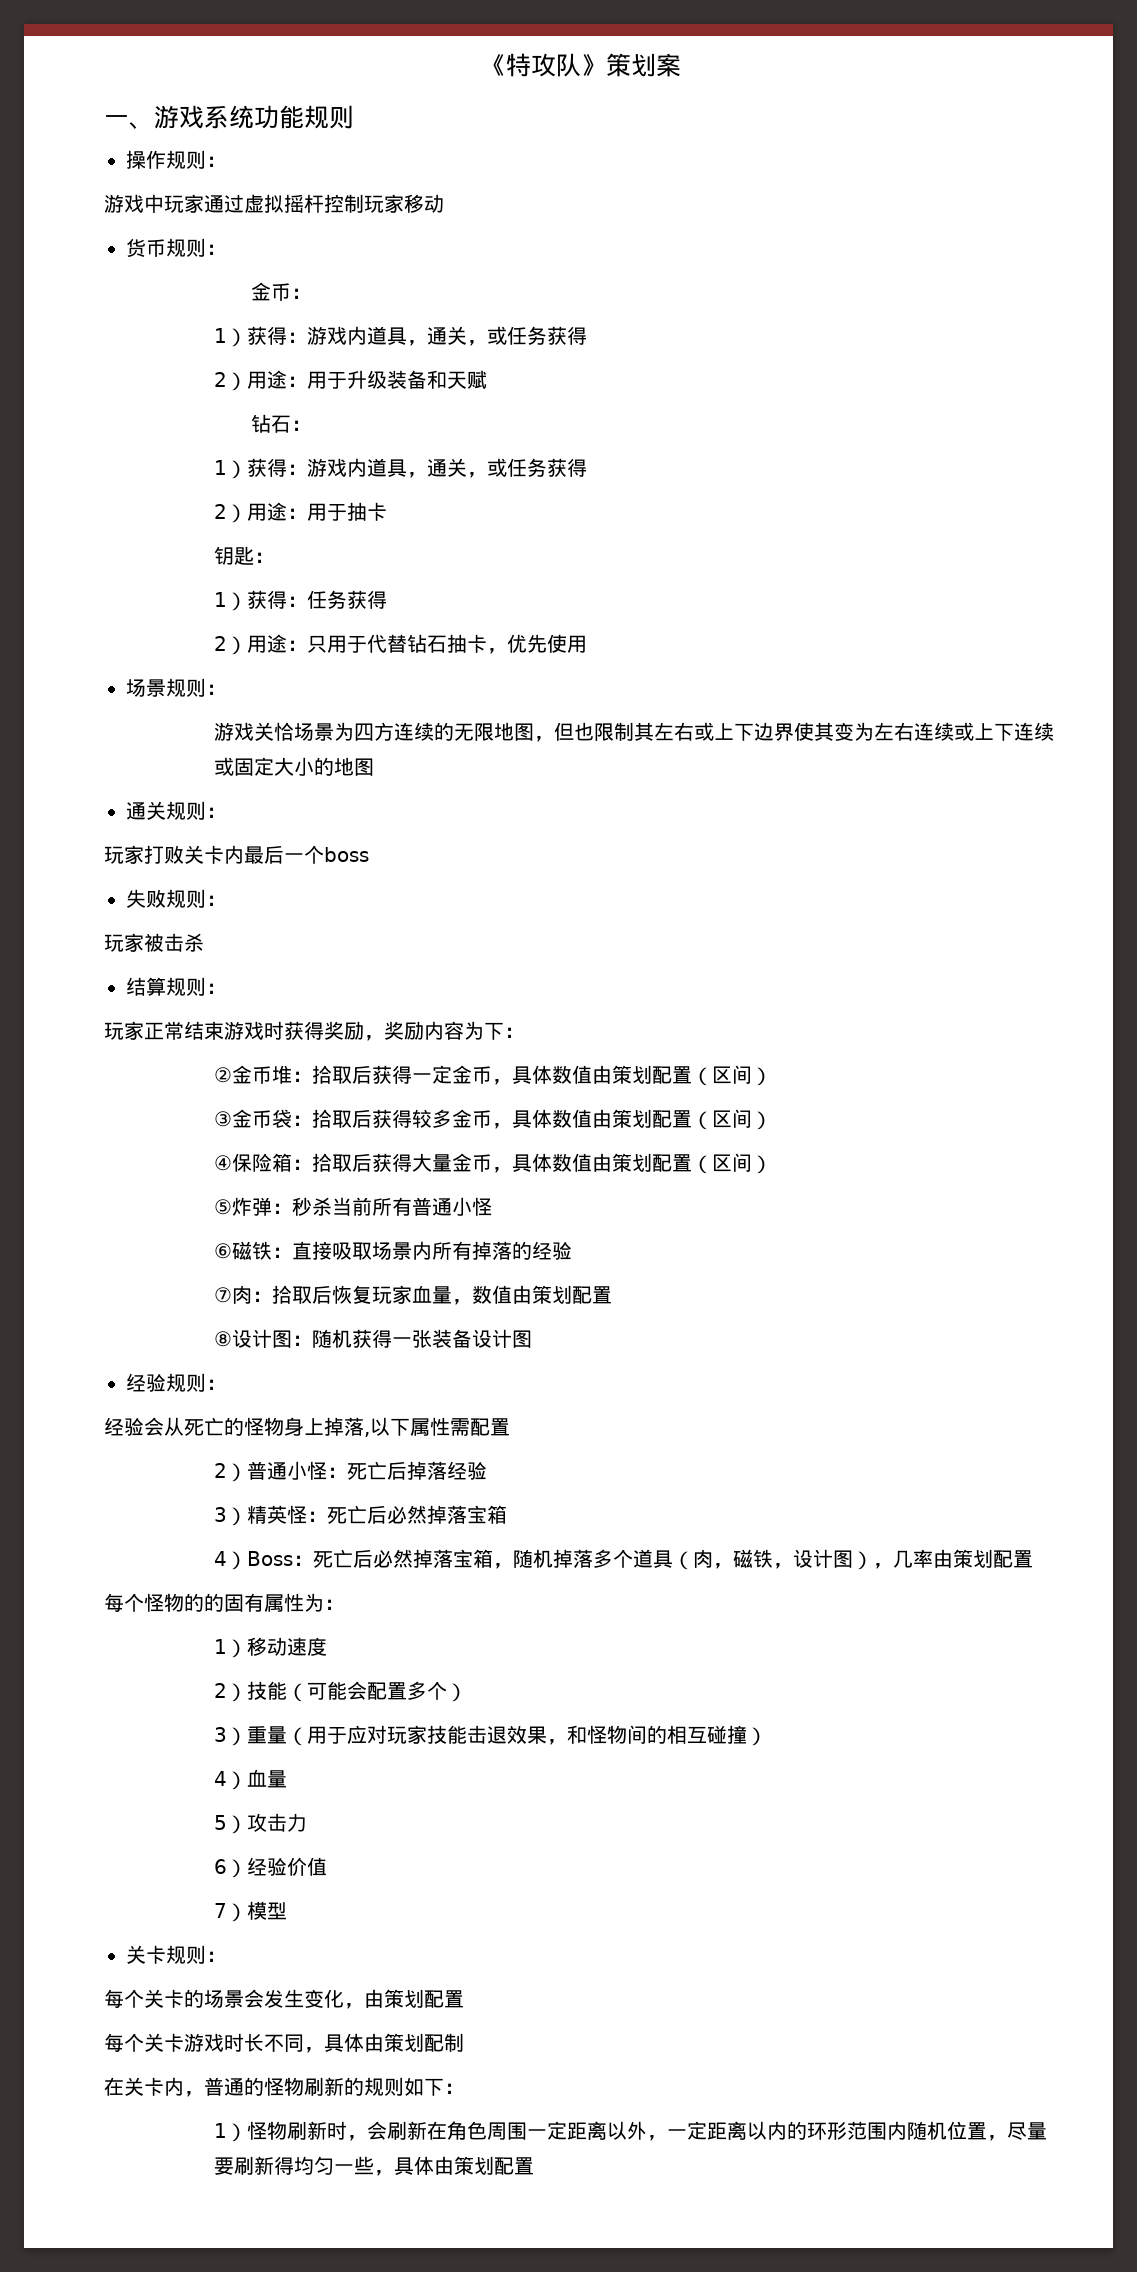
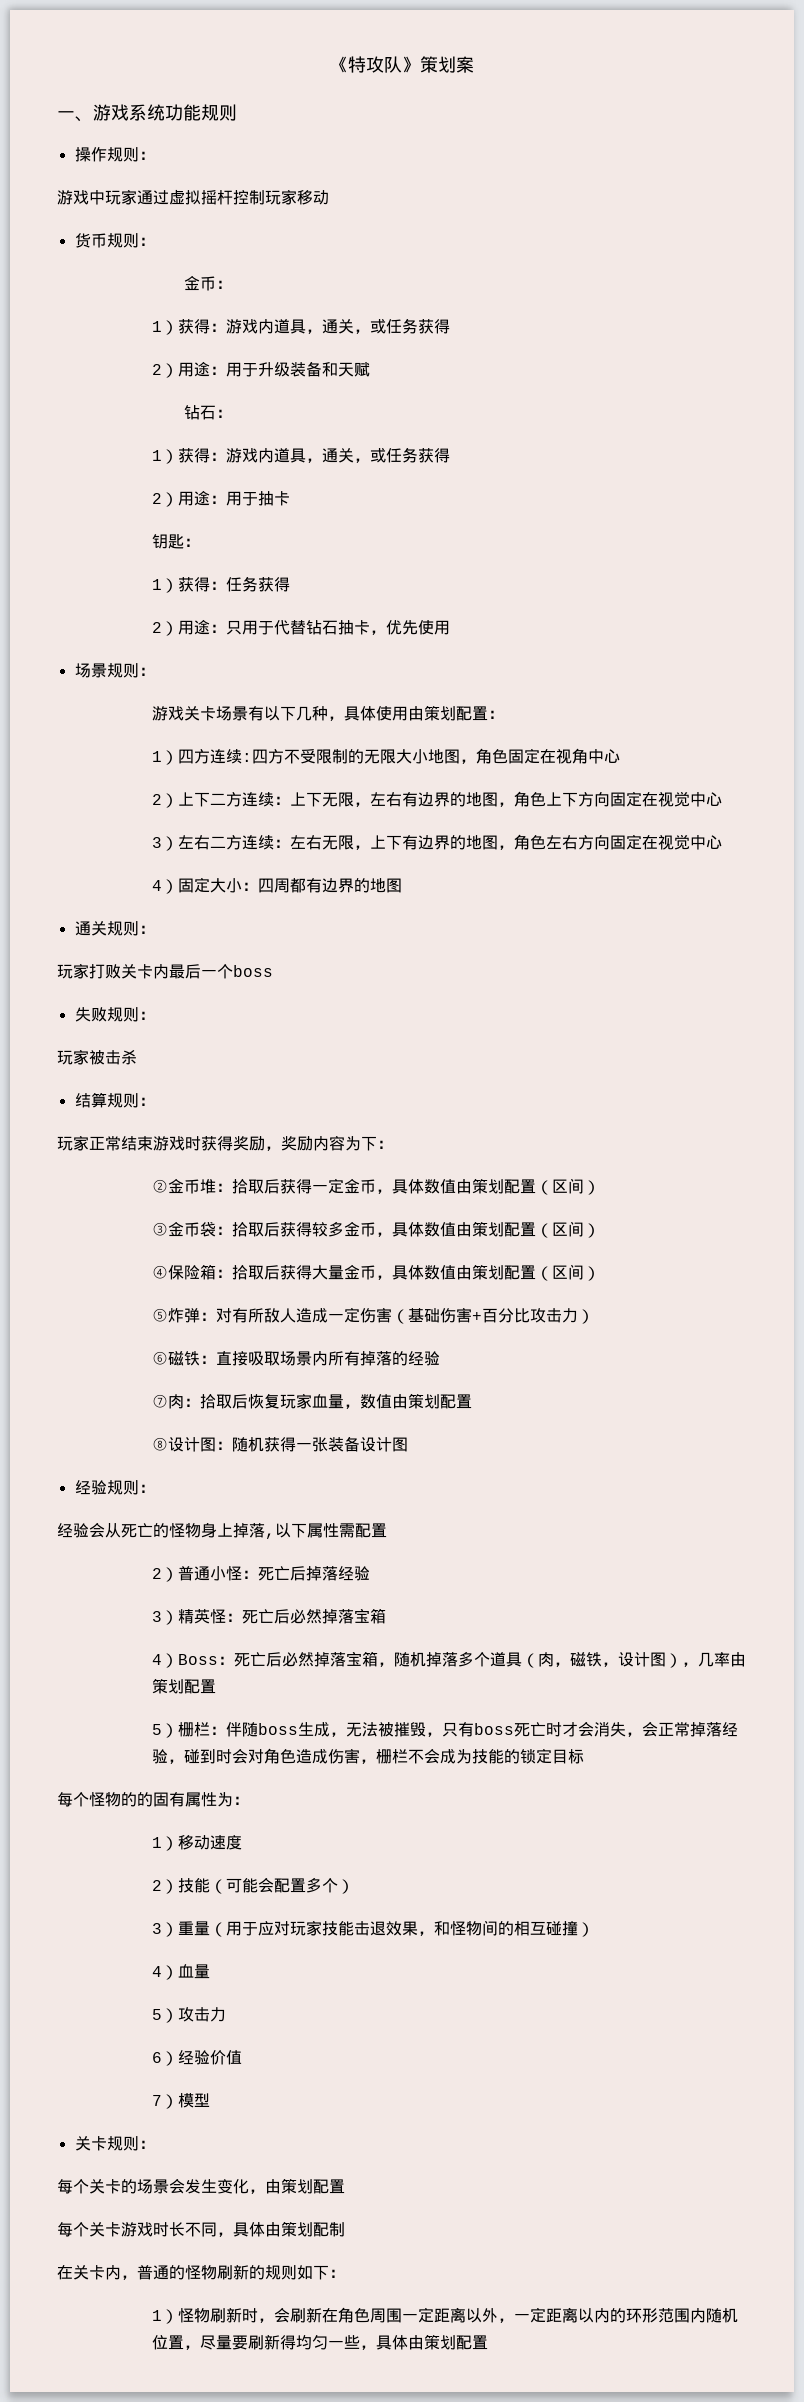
- 游戏关恰场景为四方连续的无限地图，但也限制其左右或上下边界使其变为左右连续或上下连续或固定大小的地图
+ 游戏关卡场景有以下几种，具体使用由策划配置：
+ 1）四方连续:四方不受限制的无限大小地图，角色固定在视角中心
+ 2）上下二方连续：上下无限，左右有边界的地图，角色上下方向固定在视觉中心
+ 3）左右二方连续：左右无限，上下有边界的地图，角色左右方向固定在视觉中心
+ 4）固定大小：四周都有边界的地图
- ⑤炸弹：秒杀当前所有普通小怪
+ ⑤炸弹：对有所敌人造成一定伤害（基础伤害+百分比攻击力）
+ 5）栅栏：伴随boss生成，无法被摧毁，只有boss死亡时才会消失，会正常掉落经验，碰到时会对角色造成伤害，栅栏不会成为技能的锁定目标

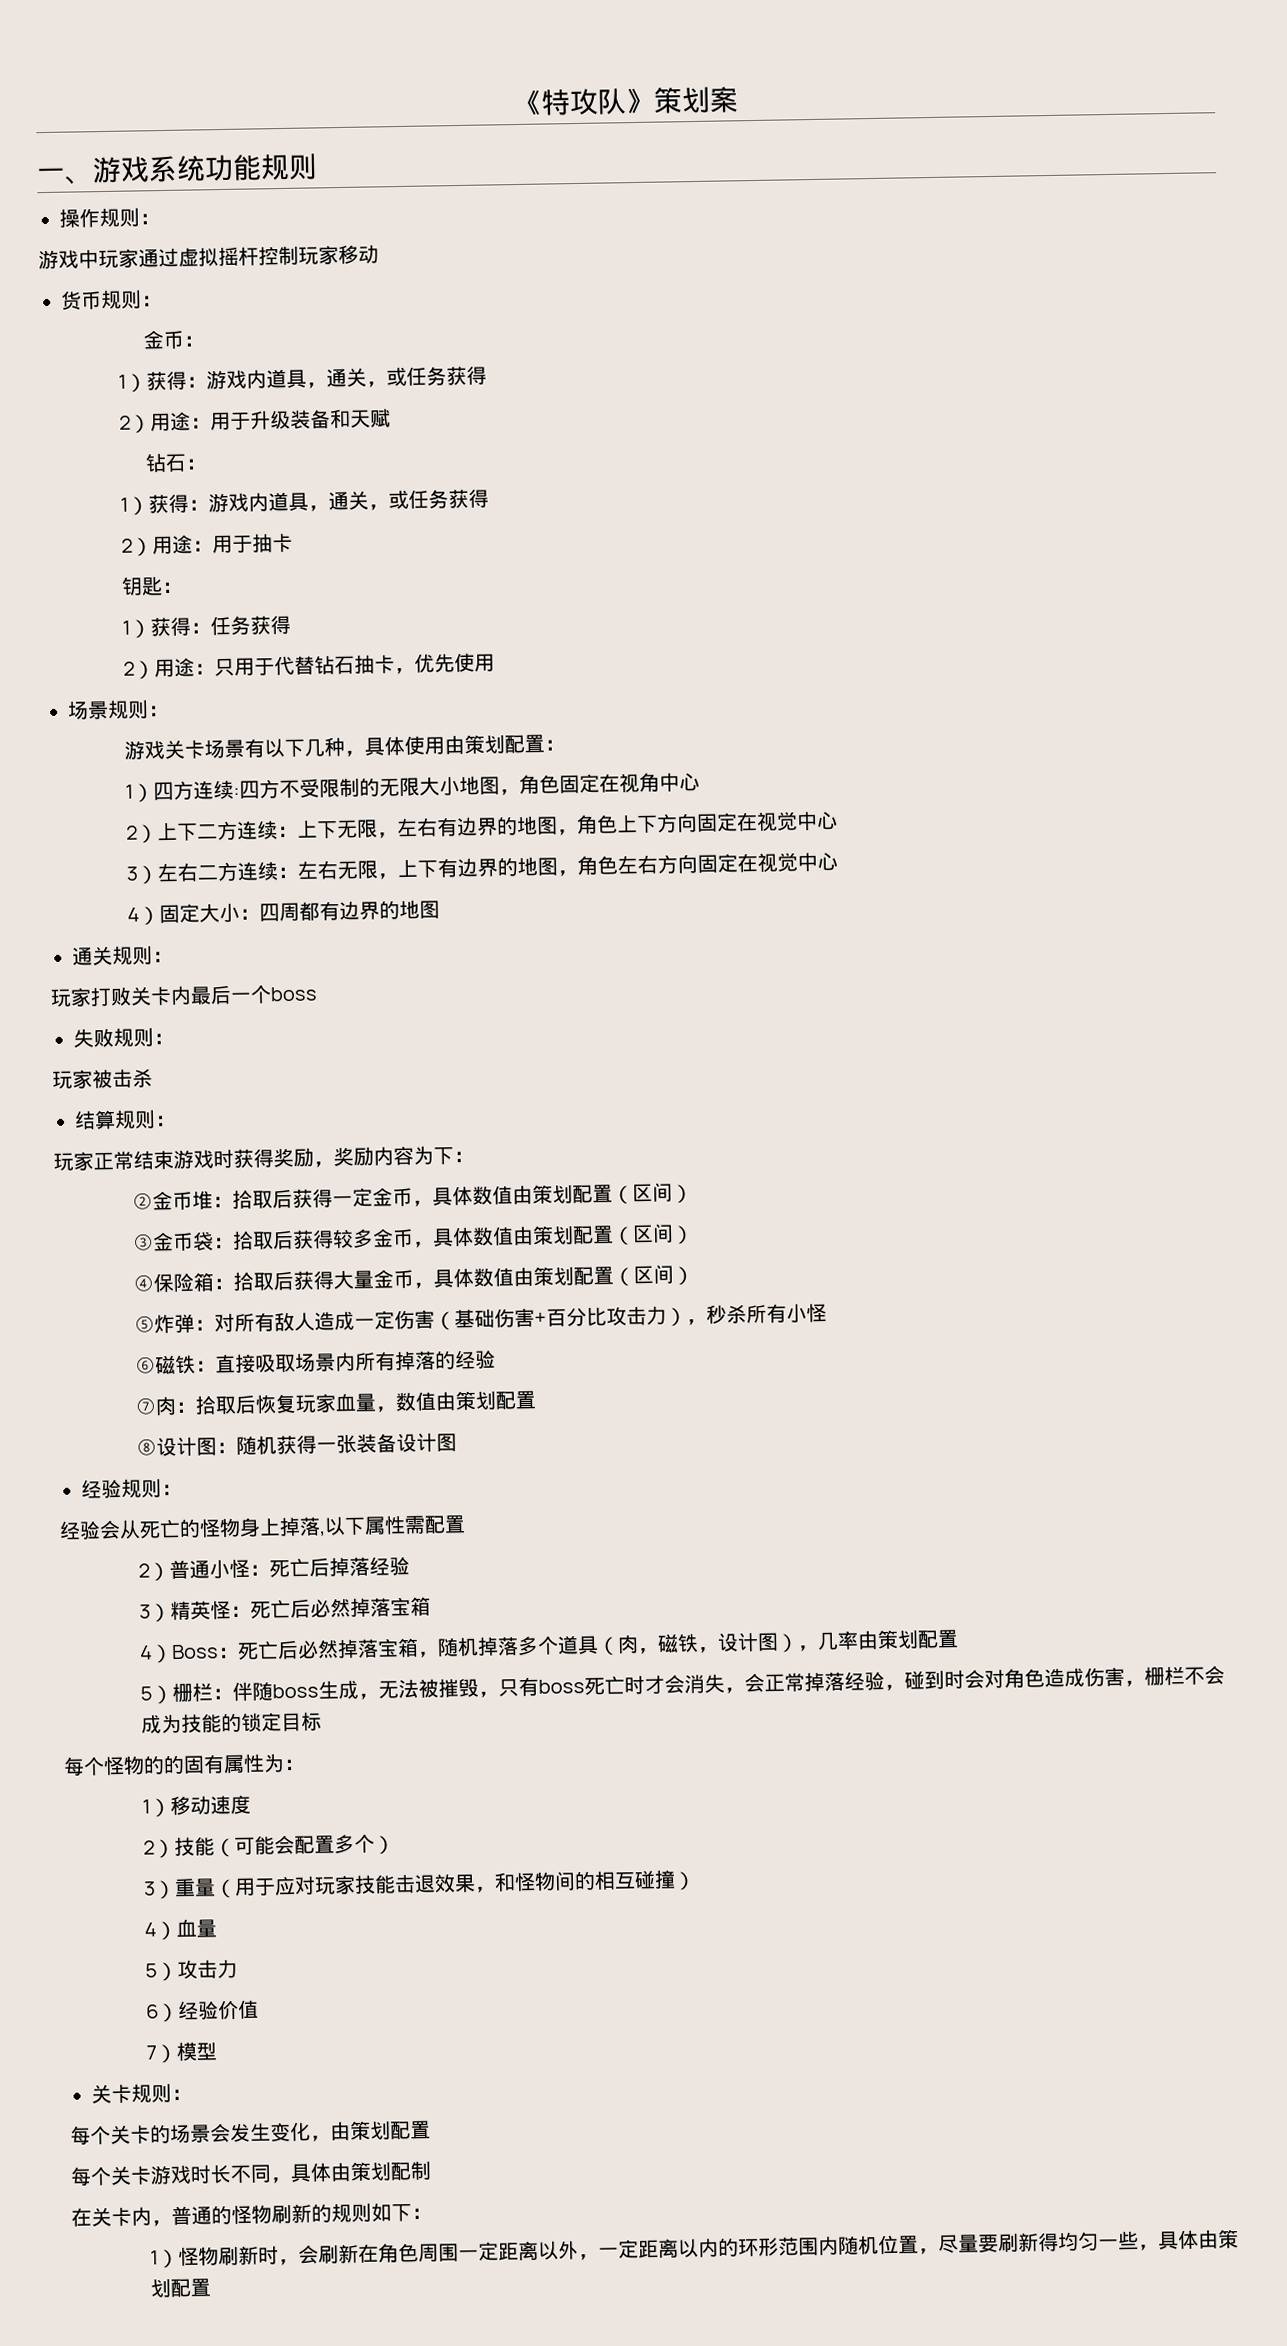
- ⑤炸弹：对有所敌人造成一定伤害（基础伤害+百分比攻击力）
+ ⑤炸弹：对所有敌人造成一定伤害（基础伤害+百分比攻击力），秒杀所有小怪

